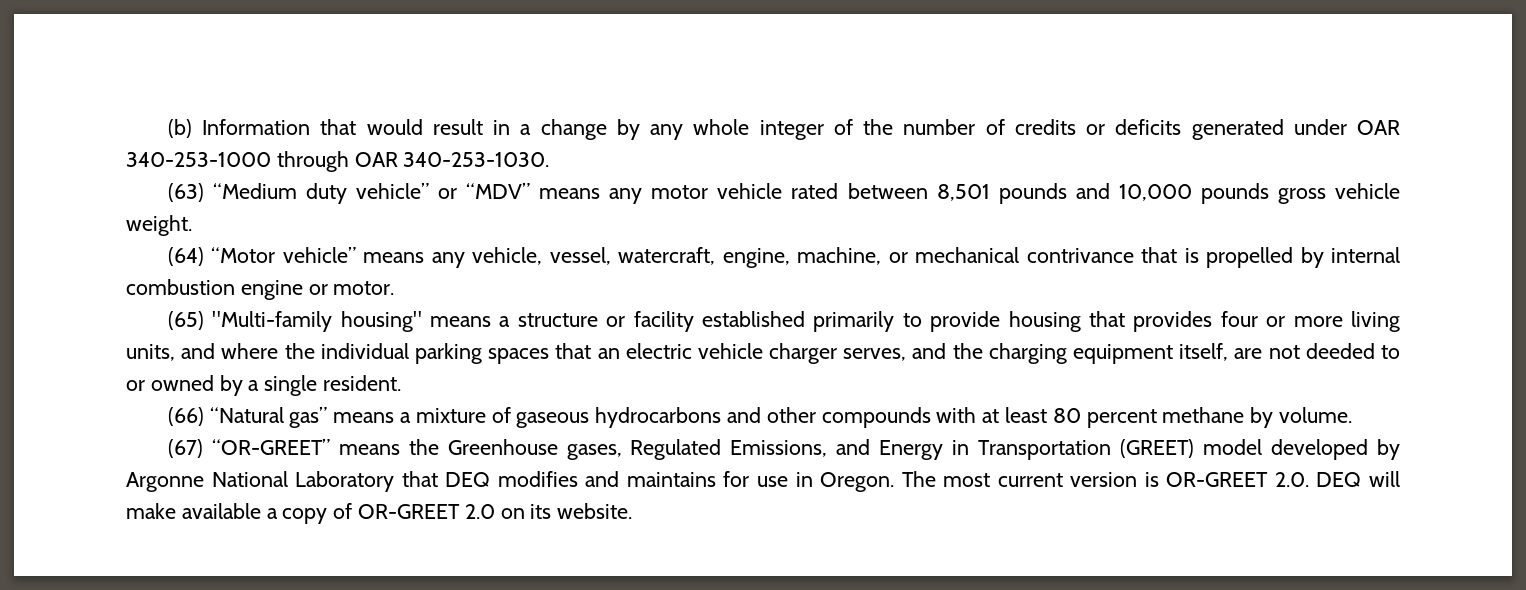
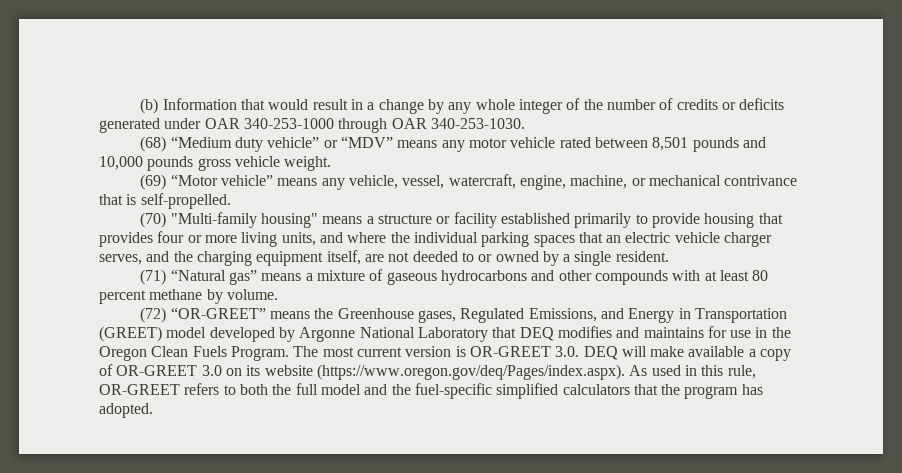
- (63) “Medium duty vehicle” or “MDV” means any motor vehicle rated between 8,501 pounds and 10,000 pounds gross vehicle weight.
+ (68) “Medium duty vehicle” or “MDV” means any motor vehicle rated between 8,501 pounds and 10,000 pounds gross vehicle weight.
- (64) “Motor vehicle” means any vehicle, vessel, watercraft, engine, machine, or mechanical contrivance that is propelled by internal combustion engine or motor.
- (65) "Multi-family housing" means a structure or facility established primarily to provide housing that provides four or more living units, and where the individual parking spaces that an electric vehicle charger serves, and the charging equipment itself, are not deeded to or owned by a single resident.
+ (69) “Motor vehicle” means any vehicle, vessel, watercraft, engine, machine, or mechanical contrivance that is self-propelled.
+ (70) "Multi-family housing" means a structure or facility established primarily to provide housing that provides four or more living units, and where the individual parking spaces that an electric vehicle charger serves, and the charging equipment itself, are not deeded to or owned by a single resident.
- (66) “Natural gas” means a mixture of gaseous hydrocarbons and other compounds with at least 80 percent methane by volume.
+ (71) “Natural gas” means a mixture of gaseous hydrocarbons and other compounds with at least 80 percent methane by volume.
- (67) “OR-GREET” means the Greenhouse gases, Regulated Emissions, and Energy in Transportation (GREET) model developed by Argonne National Laboratory that DEQ modifies and maintains for use in Oregon.
+ (72) “OR-GREET” means the Greenhouse gases, Regulated Emissions, and Energy in Transportation (GREET) model developed by Argonne National Laboratory that DEQ modifies and maintains for use in the Oregon Clean Fuels Program.
- The most current version is OR-GREET 2.0. DEQ will make available a copy of OR-GREET 2.0 on its website.
+ The most current version is OR-GREET 3.0. DEQ will make available a copy of OR-GREET 3.0 on its website (https://www.oregon.gov/deq/Pages/index.aspx). As used in this rule, OR-GREET refers to both the full model and the fuel-specific simplified calculators that the program has adopted.

